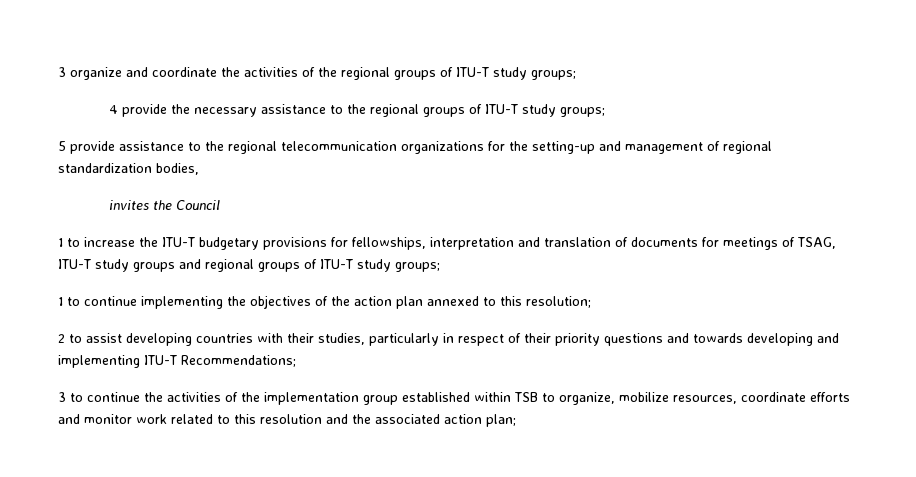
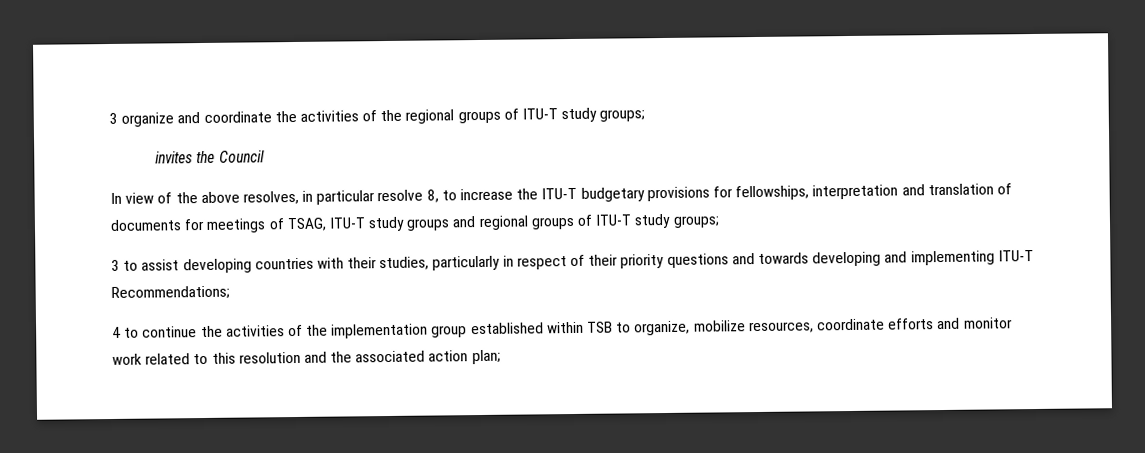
- 4 provide the necessary assistance to the regional groups of ITU-T study groups;
- 5 provide assistance to the regional telecommunication organizations for the setting-up and management of regional standardization bodies,
  invites the Council
- 1 to increase the ITU-T budgetary provisions for fellowships, interpretation and translation of documents for meetings of TSAG, ITU-T study groups and regional groups of ITU-T study groups;
+ In view of the above resolves, in particular resolve 8, to increase the ITU-T budgetary provisions for fellowships, interpretation and translation of documents for meetings of TSAG, ITU-T study groups and regional groups of ITU-T study groups;
- 1 to continue implementing the objectives of the action plan annexed to this resolution;
- 2 to assist developing countries with their studies, particularly in respect of their priority questions and towards developing and implementing ITU-T Recommendations;
+ 3 to assist developing countries with their studies, particularly in respect of their priority questions and towards developing and implementing ITU-T Recommendations;
- 3 to continue the activities of the implementation group established within TSB to organize, mobilize resources, coordinate efforts and monitor work related to this resolution and the associated action plan;
+ 4 to continue the activities of the implementation group established within TSB to organize, mobilize resources, coordinate efforts and monitor work related to this resolution and the associated action plan;

